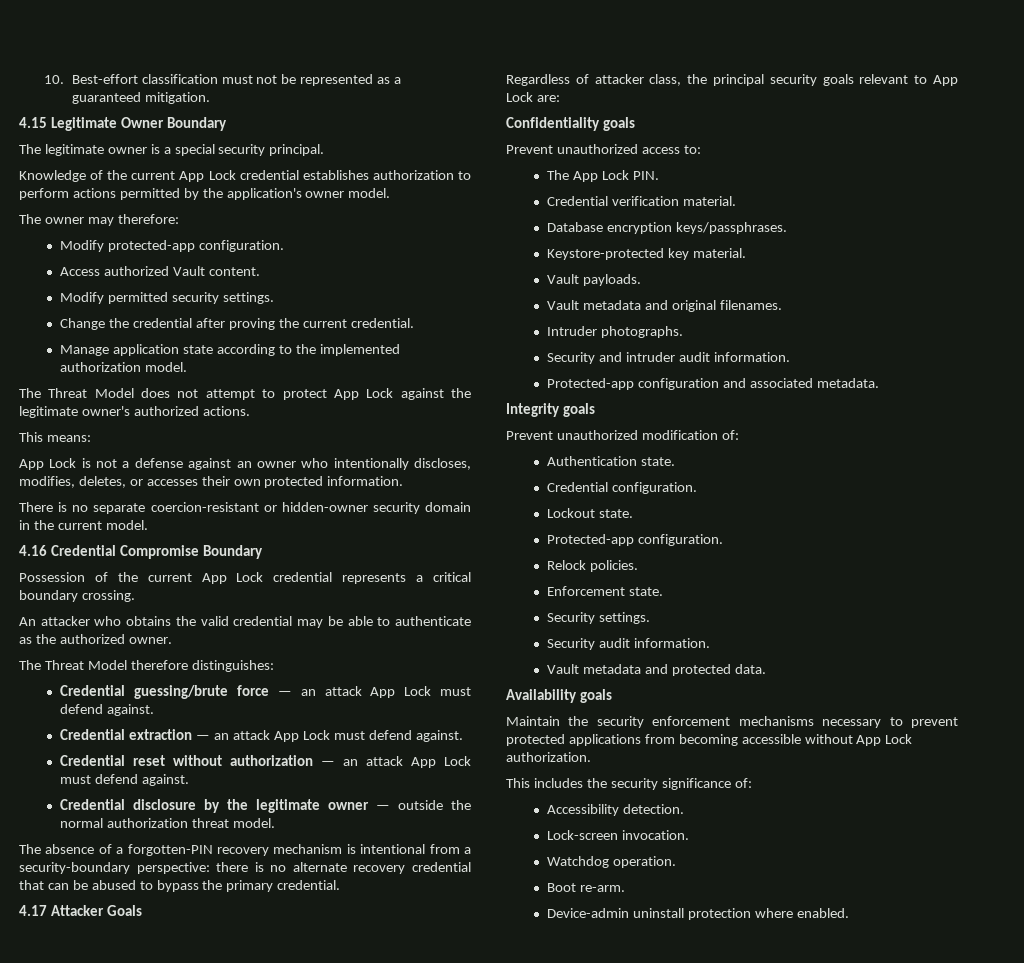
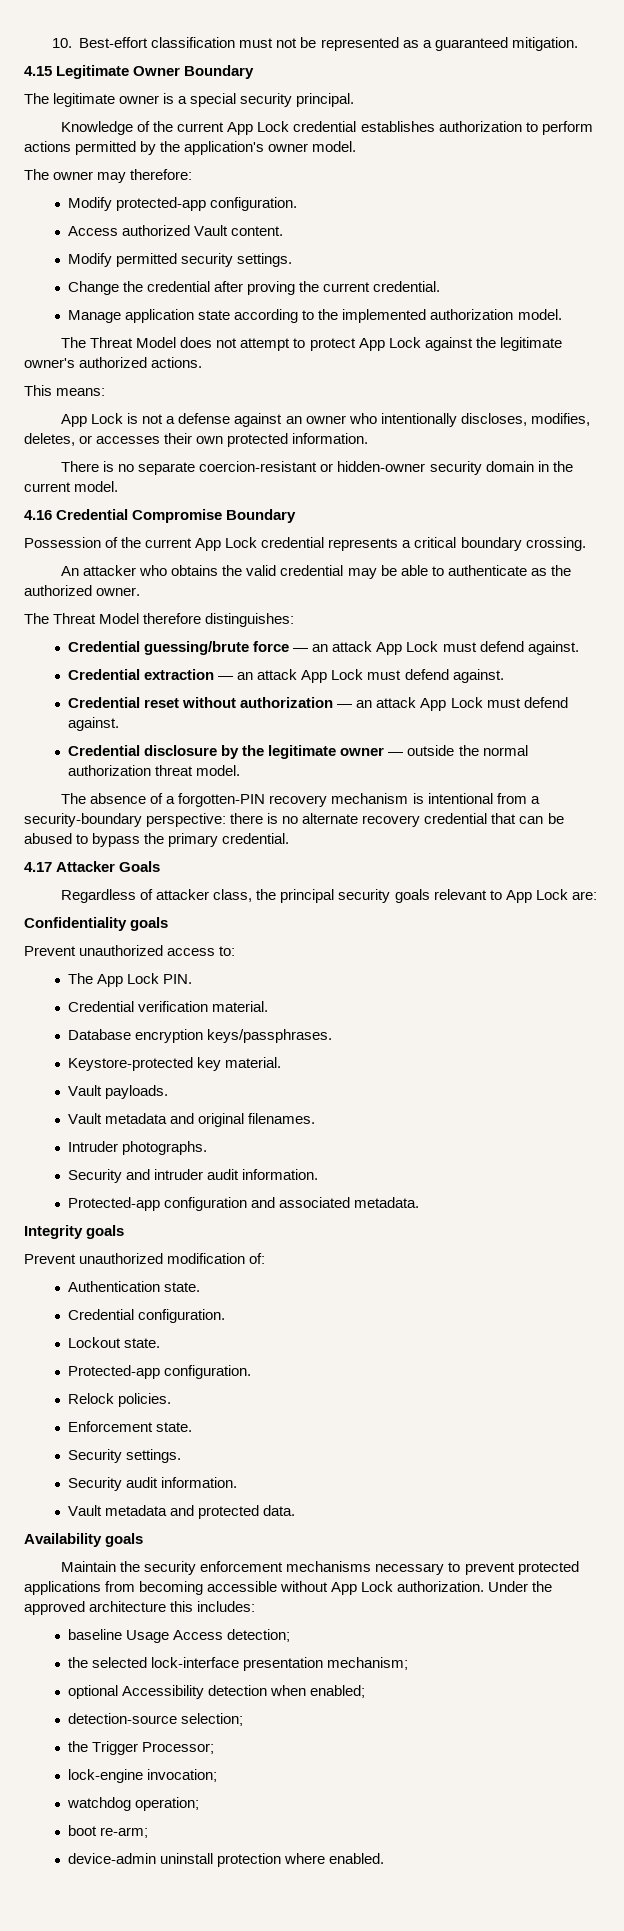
- Maintain the security enforcement mechanisms necessary to prevent protected applications from becoming accessible without App Lock authorization.
- This includes the security significance of:
- Accessibility detection.
- Lock-screen invocation.
- Watchdog operation.
- Boot re-arm.
- Device-admin uninstall protection where enabled.
+ Maintain the security enforcement mechanisms necessary to prevent protected applications from becoming accessible without App Lock authorization. Under the approved architecture this includes:
+ baseline Usage Access detection;
+ the selected lock-interface presentation mechanism;
+ optional Accessibility detection when enabled;
+ detection-source selection;
+ the Trigger Processor;
+ lock-engine invocation;
+ watchdog operation;
+ boot re-arm;
+ device-admin uninstall protection where enabled.

